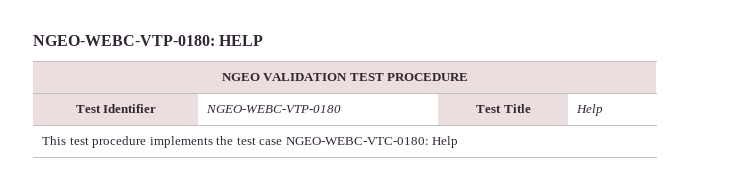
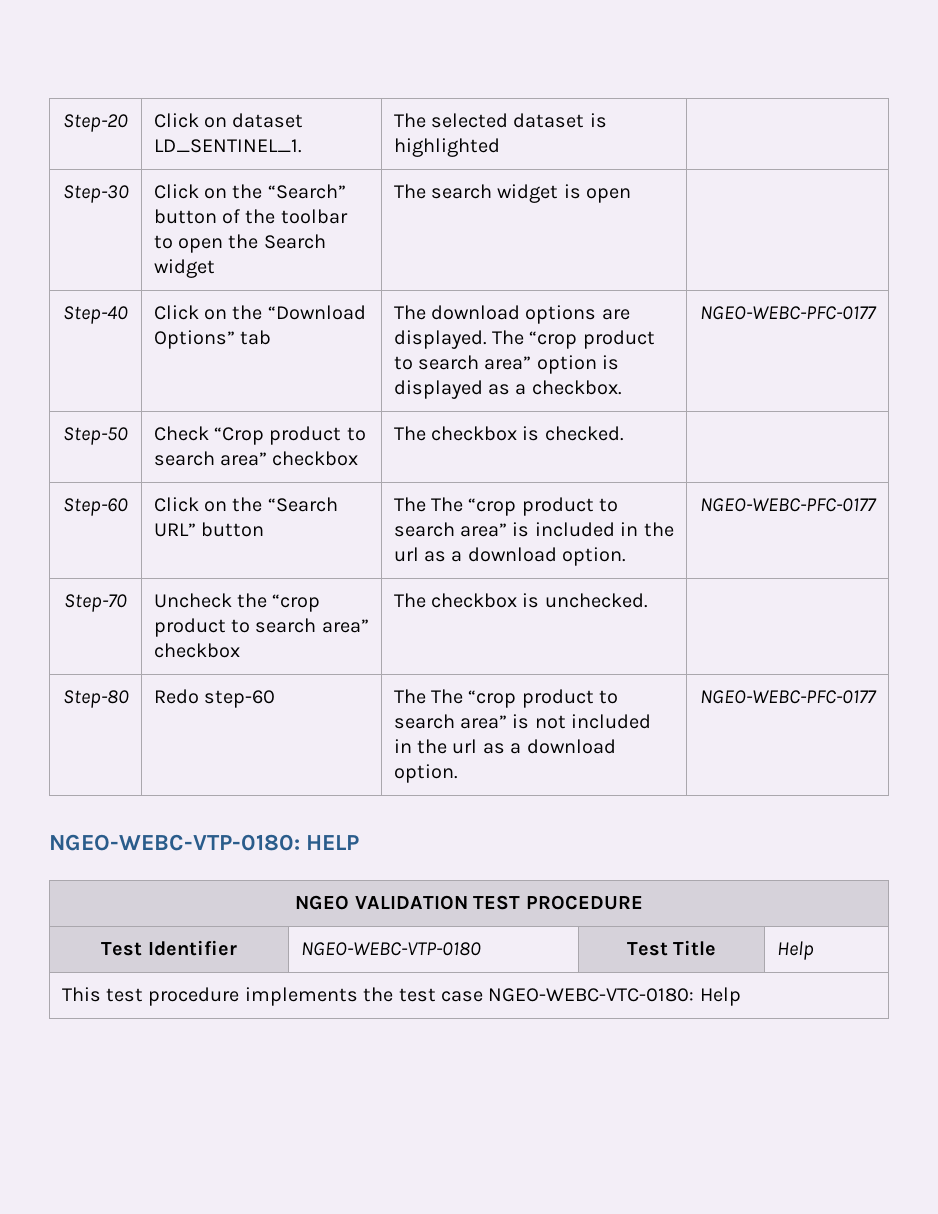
+ Step-20 | Click on dataset LD_SENTINEL_1. | The selected dataset is highlighted |
+ Step-30 | Click on the “Search” button of the toolbar to open the Search widget | The search widget is open |
+ Step-40 | Click on the “Download Options” tab | The download options are displayed. The “crop product to search area” option is displayed as a checkbox. | NGEO-WEBC-PFC-0177
+ Step-50 | Check “Crop product to search area” checkbox | The checkbox is checked. |
+ Step-60 | Click on the “Search URL” button | The The “crop product to search area” is included in the url as a download option. | NGEO-WEBC-PFC-0177
+ Step-70 | Uncheck the “crop product to search area” checkbox | The checkbox is unchecked. |
+ Step-80 | Redo step-60 | The The “crop product to search area” is not included in the url as a download option. | NGEO-WEBC-PFC-0177

